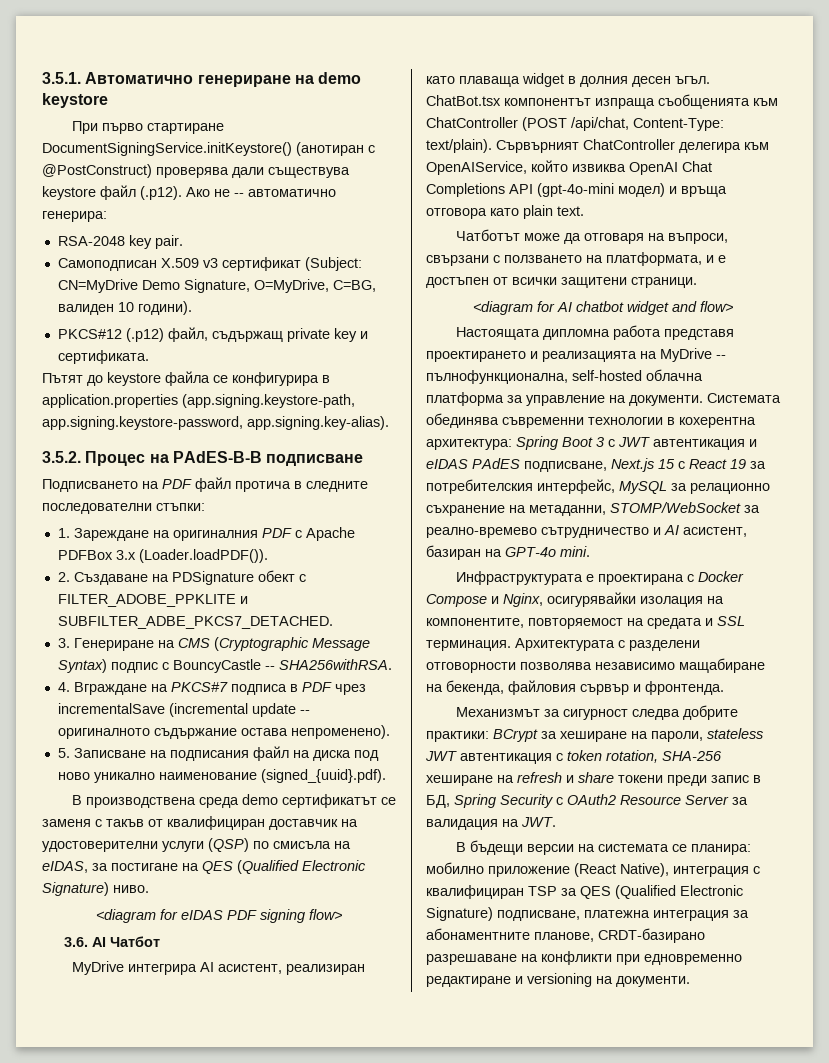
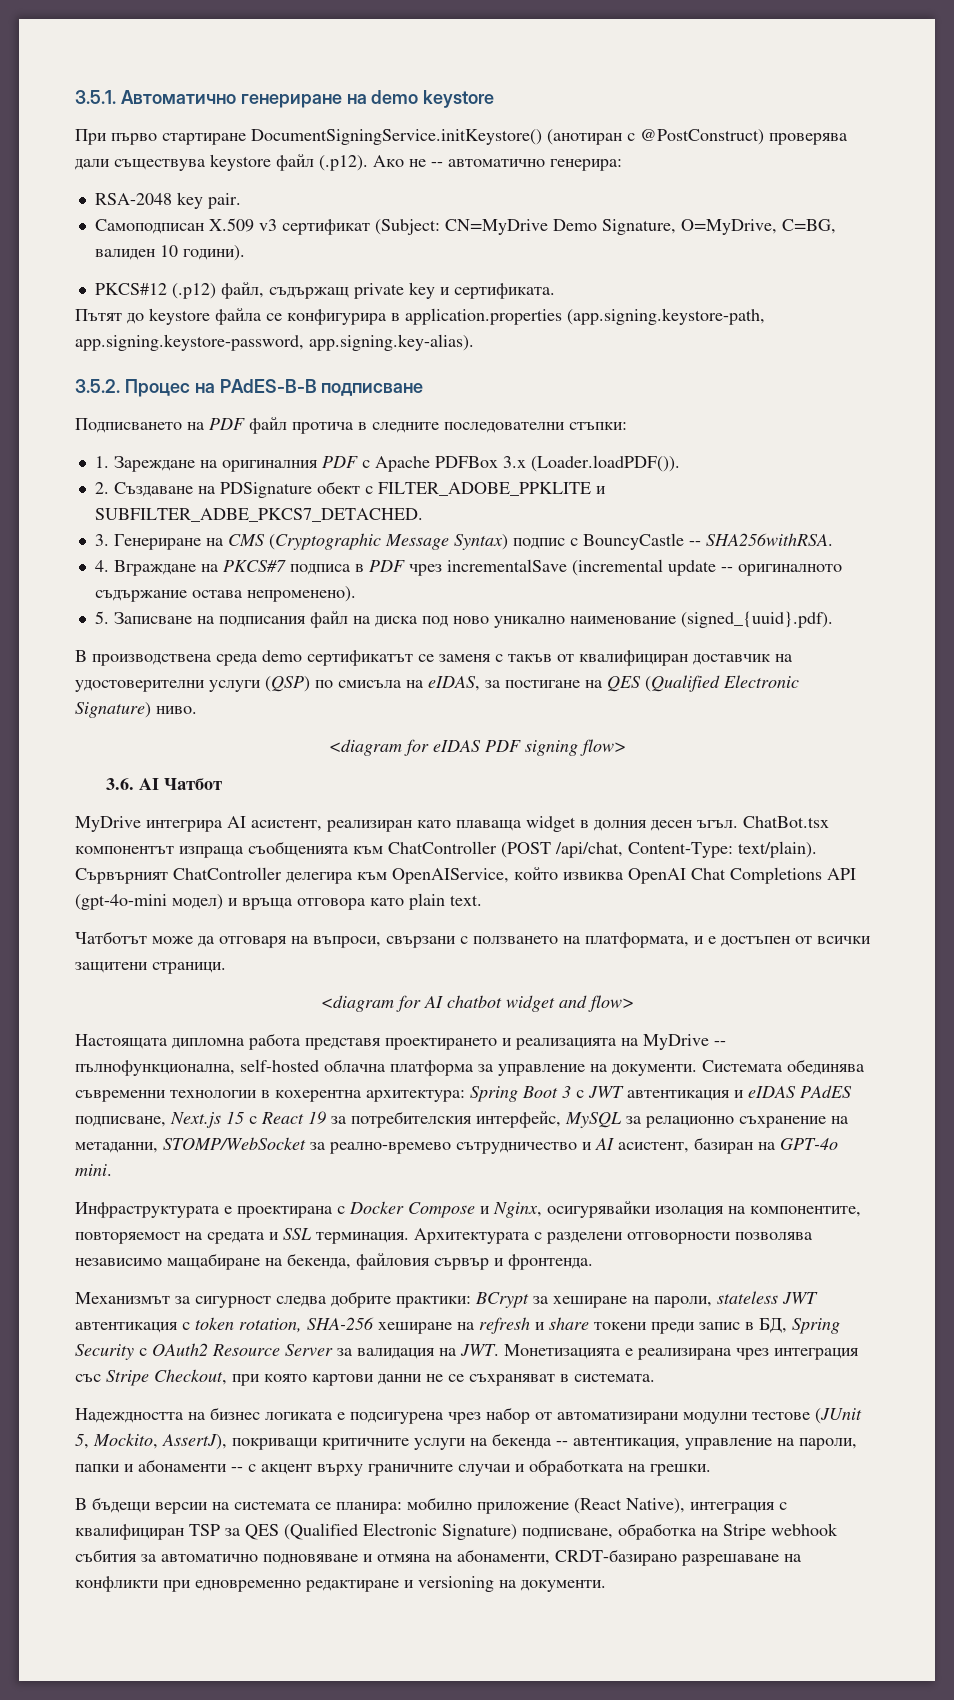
- Механизмът за сигурност следва добрите практики: BCrypt за хеширане на пароли, stateless JWT автентикация с token rotation, SHA-256 хеширане на refresh и share токени преди запис в БД, Spring Security с OAuth2 Resource Server за валидация на JWT.
+ Механизмът за сигурност следва добрите практики: BCrypt за хеширане на пароли, stateless JWT автентикация с token rotation, SHA-256 хеширане на refresh и share токени преди запис в БД, Spring Security с OAuth2 Resource Server за валидация на JWT. Монетизацията е реализирана чрез интеграция със Stripe Checkout, при която картови данни не се съхраняват в системата.
+ Надеждността на бизнес логиката е подсигурена чрез набор от автоматизирани модулни тестове (JUnit 5, Mockito, AssertJ), покриващи критичните услуги на бекенда -- автентикация, управление на пароли, папки и абонаменти -- с акцент върху граничните случаи и обработката на грешки.
- В бъдещи версии на системата се планира: мобилно приложение (React Native), интеграция с квалифициран TSP за QES (Qualified Electronic Signature) подписване, платежна интеграция за абонаментните планове, CRDT-базирано разрешаване на конфликти при едновременно редактиране и versioning на документи.
+ В бъдещи версии на системата се планира: мобилно приложение (React Native), интеграция с квалифициран TSP за QES (Qualified Electronic Signature) подписване, обработка на Stripe webhook събития за автоматично подновяване и отмяна на абонаменти, CRDT-базирано разрешаване на конфликти при едновременно редактиране и versioning на документи.

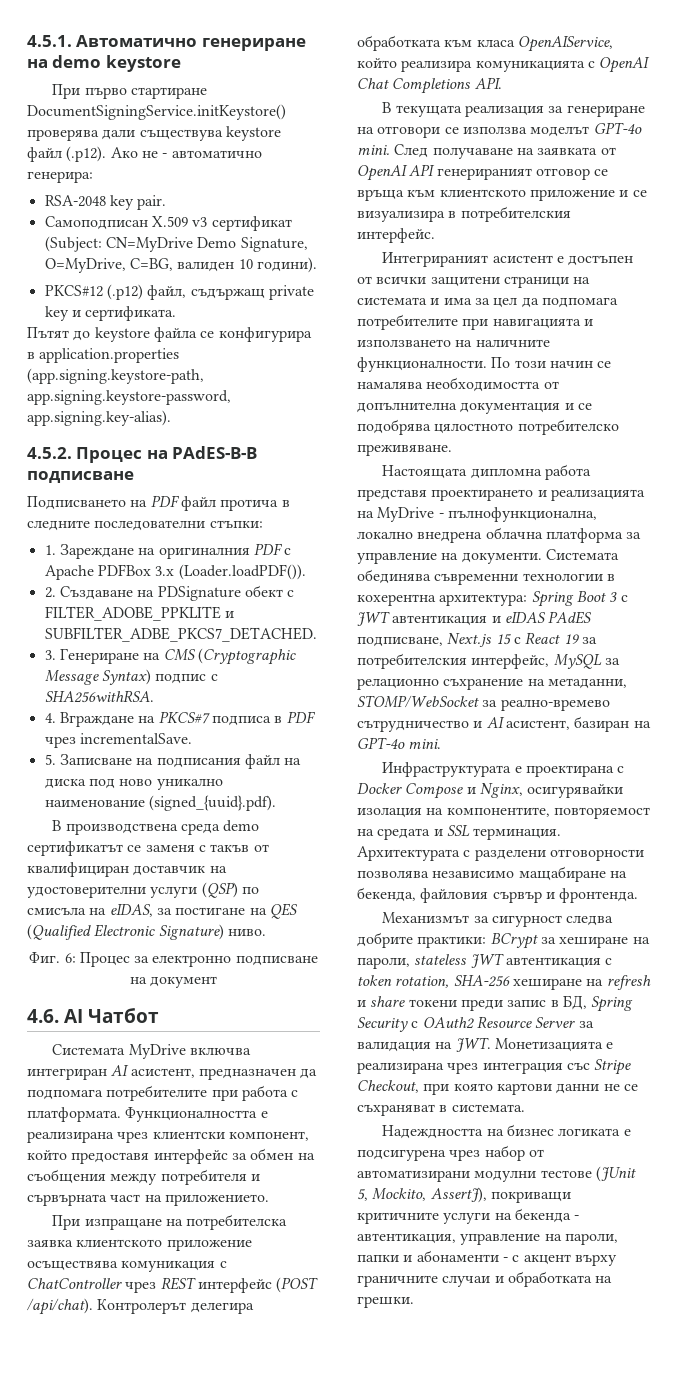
- 3.5.1. Автоматично генериране на demo keystore
+ 4.5.1. Автоматично генериране на demo keystore
- При първо стартиране DocumentSigningService.initKeystore() (анотиран с @PostConstruct) проверява дали съществува keystore файл (.p12). Ако не -- автоматично генерира:
+ При първо стартиране DocumentSigningService.initKeystore() проверява дали съществува keystore файл (.p12). Ако не - автоматично генерира:
- 3.5.2. Процес на PAdES-B-B подписване
+ 4.5.2. Процес на PAdES-B-B подписване
- 3. Генериране на CMS (Cryptographic Message Syntax) подпис с BouncyCastle -- SHA256withRSA.
+ 3. Генериране на CMS (Cryptographic Message Syntax) подпис с SHA256withRSA.
- 4. Вграждане на PKCS#7 подписа в PDF чрез incrementalSave (incremental update -- оригиналното съдържание остава непроменено).
+ 4. Вграждане на PKCS#7 подписа в PDF чрез incrementalSave.
- <diagram for eIDAS PDF signing flow>
- 3.6. AI Чатбот
- MyDrive интегрира AI асистент, реализиран като плаваща widget в долния десен ъгъл. ChatBot.tsx компонентът изпраща съобщенията към ChatController (POST /api/chat, Content-Type: text/plain). Сървърният ChatController делегира към OpenAIService, който извиква OpenAI Chat Completions API (gpt-4o-mini модел) и връща отговора като plain text.
- Чатботът може да отговаря на въпроси, свързани с ползването на платформата, и е достъпен от всички защитени страници.
- <diagram for AI chatbot widget and flow>
+ Фиг. 6: Процес за електронно подписване на документ
+ 4.6. AI Чатбот
+ Системата MyDrive включва интегриран AI асистент, предназначен да подпомага потребителите при работа с платформата. Функционалността е реализирана чрез клиентски компонент, който предоставя интерфейс за обмен на съобщения между потребителя и сървърната част на приложението.
+ При изпращане на потребителска заявка клиентското приложение осъществява комуникация с ChatController чрез REST интерфейс (POST /api/chat). Контролерът делегира обработката към класа OpenAIService, който реализира комуникацията с OpenAI Chat Completions API.
+ В текущата реализация за генериране на отговори се използва моделът GPT-4o mini. След получаване на заявката от OpenAI API генерираният отговор се връща към клиентското приложение и се визуализира в потребителския интерфейс.
+ Интегрираният асистент е достъпен от всички защитени страници на системата и има за цел да подпомага потребителите при навигацията и използването на наличните функционалности. По този начин се намалява необходимостта от допълнителна документация и се подобрява цялостното потребителско преживяване.
- Настоящата дипломна работа представя проектирането и реализацията на MyDrive -- пълнофункционална, self-hosted облачна платформа за управление на документи.
+ Настоящата дипломна работа представя проектирането и реализацията на MyDrive - пълнофункционална, локално внедрена облачна платформа за управление на документи.
- Надеждността на бизнес логиката е подсигурена чрез набор от автоматизирани модулни тестове (JUnit 5, Mockito, AssertJ), покриващи критичните услуги на бекенда -- автентикация, управление на пароли, папки и абонаменти -- с акцент върху граничните случаи и обработката на грешки.
+ Надеждността на бизнес логиката е подсигурена чрез набор от автоматизирани модулни тестове (JUnit 5, Mockito, AssertJ), покриващи критичните услуги на бекенда - автентикация, управление на пароли, папки и абонаменти - с акцент върху граничните случаи и обработката на грешки.
- В бъдещи версии на системата се планира: мобилно приложение (React Native), интеграция с квалифициран TSP за QES (Qualified Electronic Signature) подписване, обработка на Stripe webhook събития за автоматично подновяване и отмяна на абонаменти, CRDT-базирано разрешаване на конфликти при едновременно редактиране и versioning на документи.

